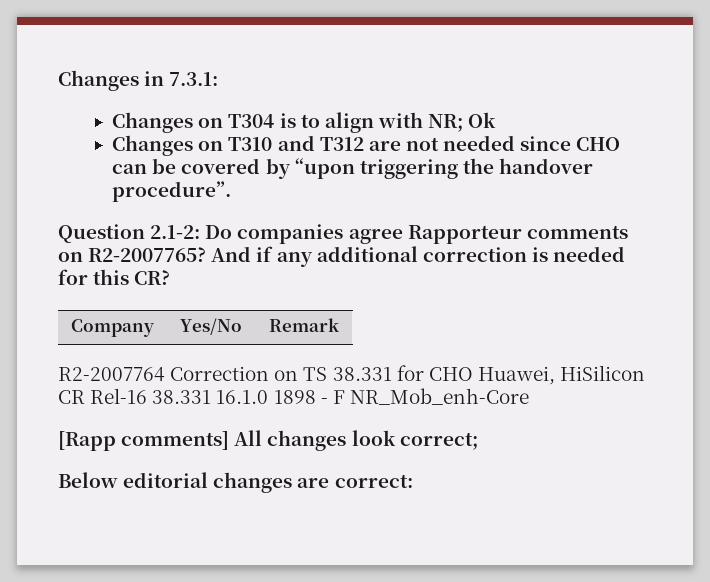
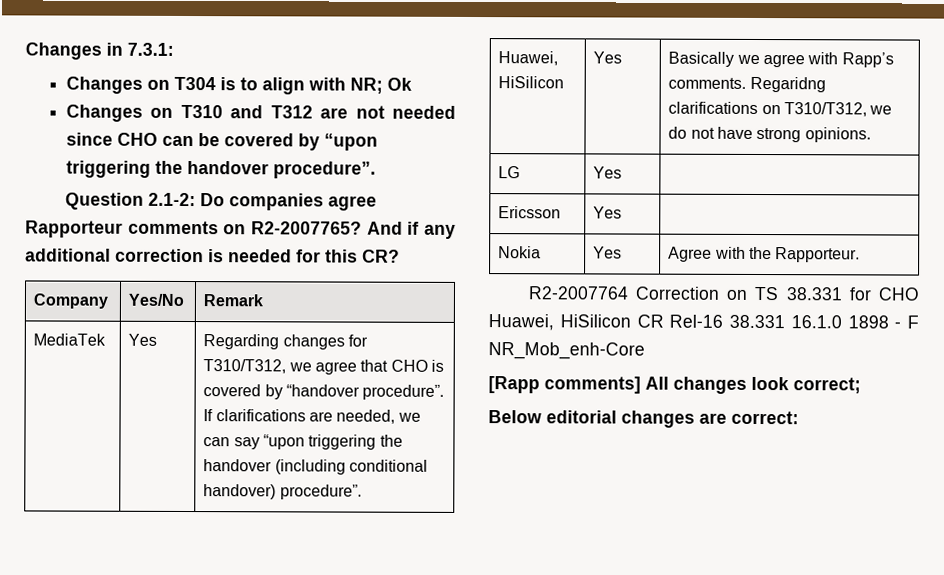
+ MediaTek | Yes | Regarding changes for T310/T312, we agree that CHO is covered by “handover procedure”. If clarifications are needed, we can say “upon triggering the handover (including conditional handover) procedure”.
+ Huawei, HiSilicon | Yes | Basically we agree with Rapp’s comments. Regaridng clarifications on T310/T312, we do not have strong opinions.
+ LG | Yes |
+ Ericsson | Yes |
+ Nokia | Yes | Agree with the Rapporteur.

